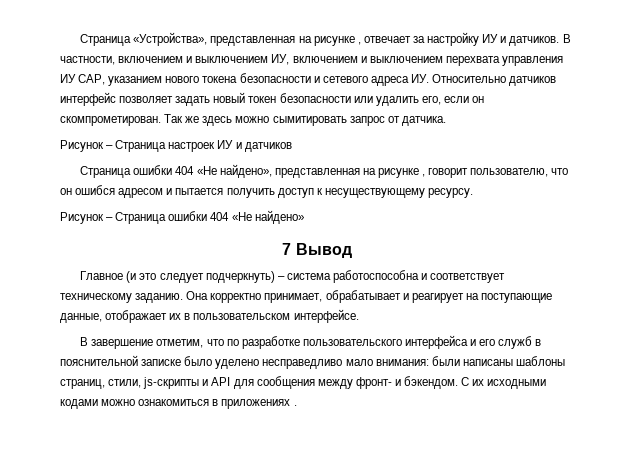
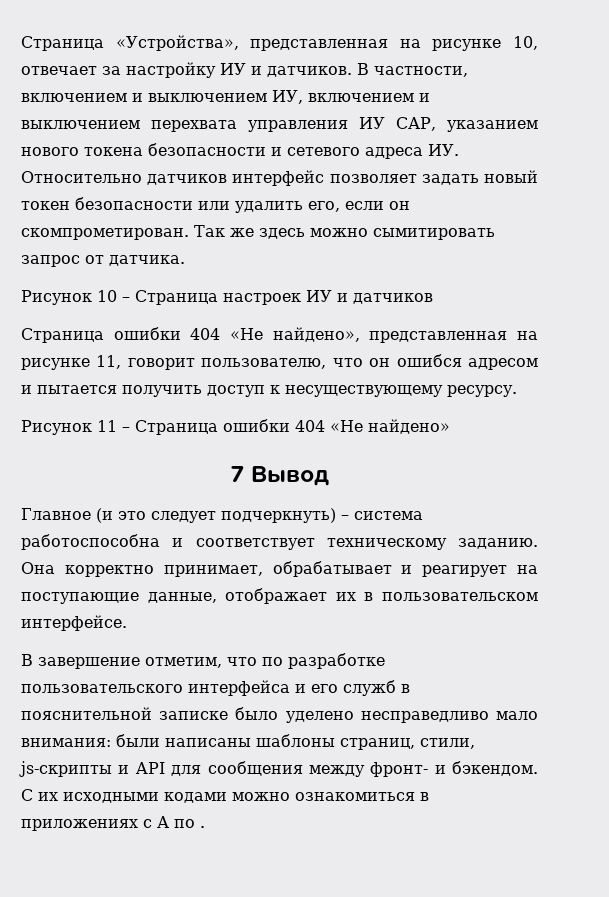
- Страница «Устройства», представленная на рисунке , отвечает за настройку ИУ и датчиков.
+ Страница «Устройства», представленная на рисунке 10, отвечает за настройку ИУ и датчиков.
- Рисунок – Страница настроек ИУ и датчиков
+ Рисунок 10 – Страница настроек ИУ и датчиков
- Страница ошибки 404 «Не найдено», представленная на рисунке , говорит пользователю, что он ошибся адресом и пытается получить доступ к несуществующему ресурсу.
+ Страница ошибки 404 «Не найдено», представленная на рисунке 11, говорит пользователю, что он ошибся адресом и пытается получить доступ к несуществующему ресурсу.
- Рисунок – Страница ошибки 404 «Не найдено»
+ Рисунок 11 – Страница ошибки 404 «Не найдено»
- С их исходными кодами можно ознакомиться в приложениях .
+ С их исходными кодами можно ознакомиться в приложениях с А по .

